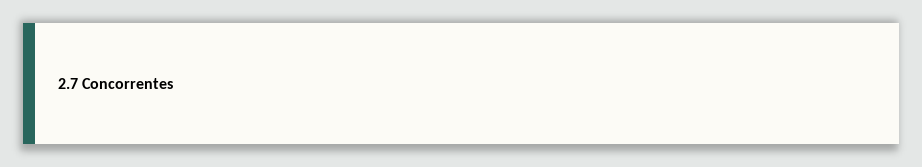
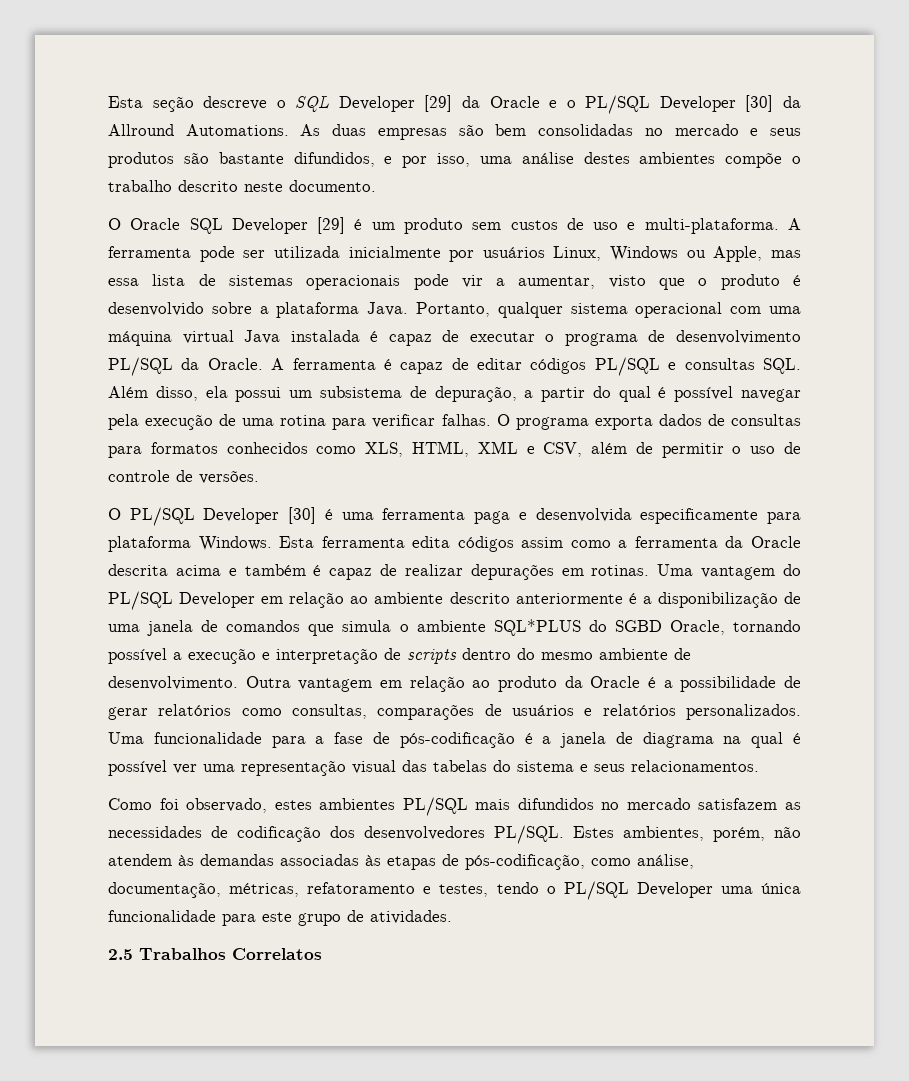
- 2.7 Concorrentes
+ Esta seção descreve o SQL Developer [29] da Oracle e o PL/SQL Developer [30] da Allround Automations. As duas empresas são bem consolidadas no mercado e seus produtos são bastante difundidos, e por isso, uma análise destes ambientes compõe o trabalho descrito neste documento.
+ O Oracle SQL Developer [29] é um produto sem custos de uso e multi-plataforma. A ferramenta pode ser utilizada inicialmente por usuários Linux, Windows ou Apple, mas essa lista de sistemas operacionais pode vir a aumentar, visto que o produto é desenvolvido sobre a plataforma Java. Portanto, qualquer sistema operacional com uma máquina virtual Java instalada é capaz de executar o programa de desenvolvimento PL/SQL da Oracle. A ferramenta é capaz de editar códigos PL/SQL e consultas SQL. Além disso, ela possui um subsistema de depuração, a partir do qual é possível navegar pela execução de uma rotina para verificar falhas. O programa exporta dados de consultas para formatos conhecidos como XLS, HTML, XML e CSV, além de permitir o uso de controle de versões.
+ O PL/SQL Developer [30] é uma ferramenta paga e desenvolvida especificamente para plataforma Windows. Esta ferramenta edita códigos assim como a ferramenta da Oracle descrita acima e também é capaz de realizar depurações em rotinas. Uma vantagem do PL/SQL Developer em relação ao ambiente descrito anteriormente é a disponibilização de uma janela de comandos que simula o ambiente SQL*PLUS do SGBD Oracle, tornando possível a execução e interpretação de scripts dentro do mesmo ambiente de desenvolvimento. Outra vantagem em relação ao produto da Oracle é a possibilidade de gerar relatórios como consultas, comparações de usuários e relatórios personalizados. Uma funcionalidade para a fase de pós-codificação é a janela de diagrama na qual é possível ver uma representação visual das tabelas do sistema e seus relacionamentos.
+ Como foi observado, estes ambientes PL/SQL mais difundidos no mercado satisfazem as necessidades de codificação dos desenvolvedores PL/SQL. Estes ambientes, porém, não atendem às demandas associadas às etapas de pós-codificação, como análise, documentação, métricas, refatoramento e testes, tendo o PL/SQL Developer uma única funcionalidade para este grupo de atividades.
+ 2.5 Trabalhos Correlatos

